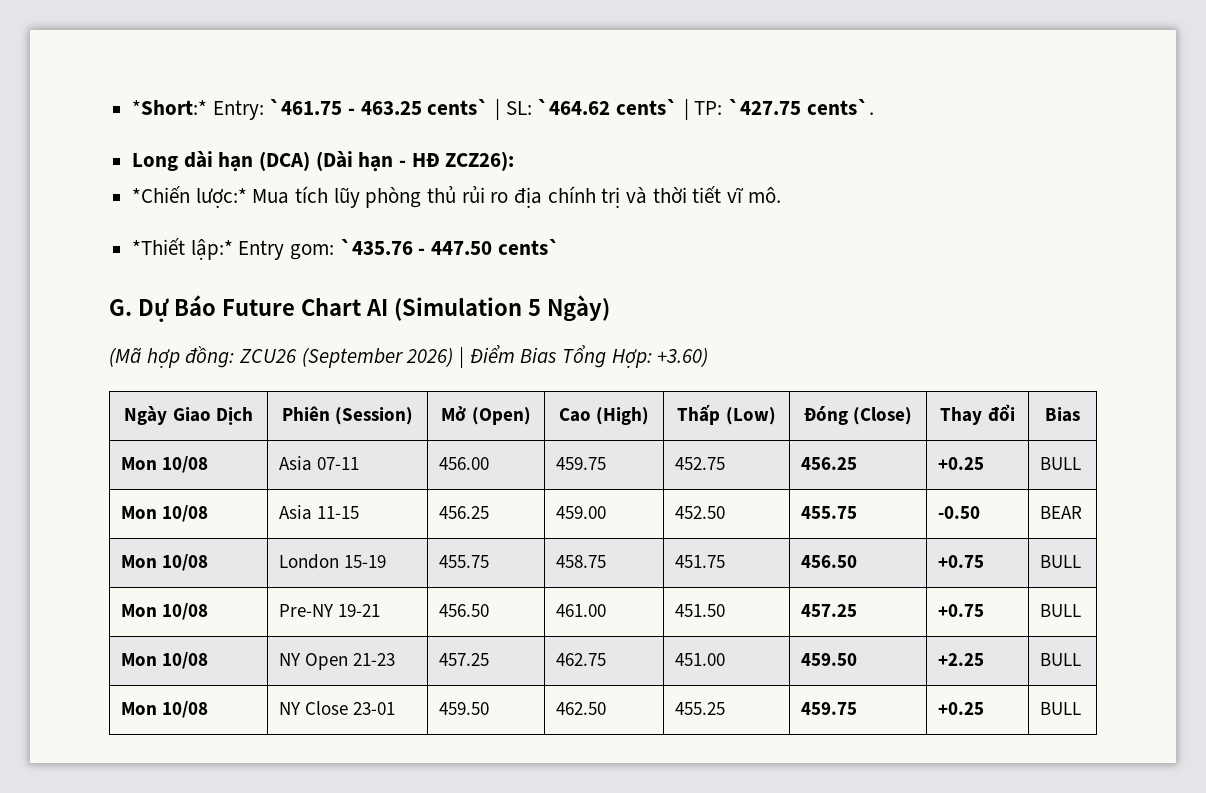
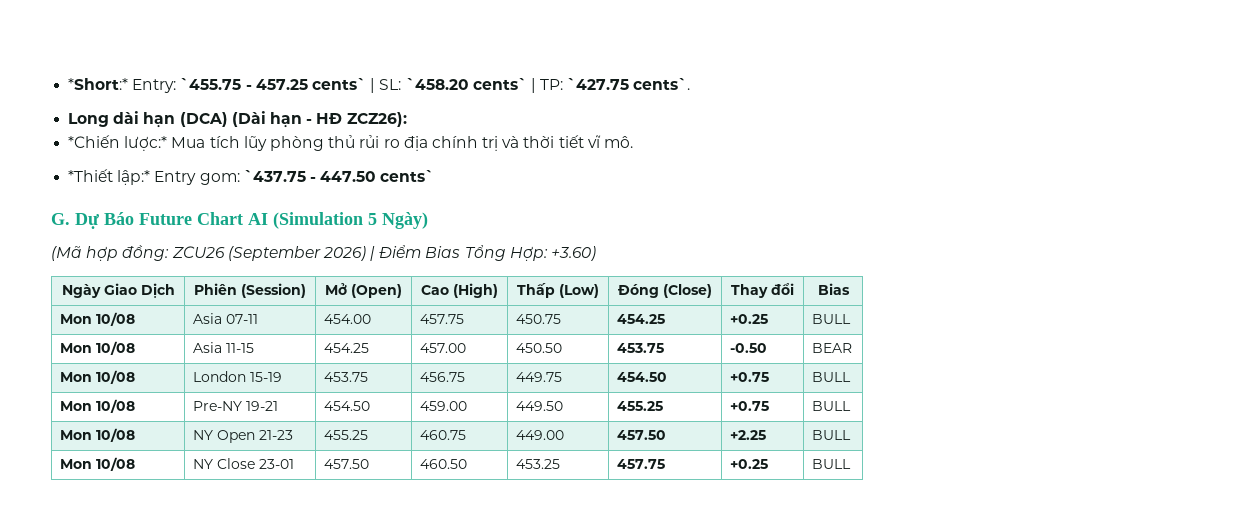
- *Short:* Entry: `461.75 - 463.25 cents` | SL: `464.62 cents` | TP: `427.75 cents`.
+ *Short:* Entry: `455.75 - 457.25 cents` | SL: `458.20 cents` | TP: `427.75 cents`.
- *Thiết lập:* Entry gom: `435.76 - 447.50 cents`
+ *Thiết lập:* Entry gom: `437.75 - 447.50 cents`
- Mon 10/08 | Asia 07-11 | 456.00 | 459.75 | 452.75 | 456.25 | +0.25 | BULL
+ Mon 10/08 | Asia 07-11 | 454.00 | 457.75 | 450.75 | 454.25 | +0.25 | BULL
- Mon 10/08 | Asia 11-15 | 456.25 | 459.00 | 452.50 | 455.75 | -0.50 | BEAR
+ Mon 10/08 | Asia 11-15 | 454.25 | 457.00 | 450.50 | 453.75 | -0.50 | BEAR
- Mon 10/08 | London 15-19 | 455.75 | 458.75 | 451.75 | 456.50 | +0.75 | BULL
+ Mon 10/08 | London 15-19 | 453.75 | 456.75 | 449.75 | 454.50 | +0.75 | BULL
- Mon 10/08 | Pre-NY 19-21 | 456.50 | 461.00 | 451.50 | 457.25 | +0.75 | BULL
+ Mon 10/08 | Pre-NY 19-21 | 454.50 | 459.00 | 449.50 | 455.25 | +0.75 | BULL
- Mon 10/08 | NY Open 21-23 | 457.25 | 462.75 | 451.00 | 459.50 | +2.25 | BULL
+ Mon 10/08 | NY Open 21-23 | 455.25 | 460.75 | 449.00 | 457.50 | +2.25 | BULL
- Mon 10/08 | NY Close 23-01 | 459.50 | 462.50 | 455.25 | 459.75 | +0.25 | BULL
+ Mon 10/08 | NY Close 23-01 | 457.50 | 460.50 | 453.25 | 457.75 | +0.25 | BULL

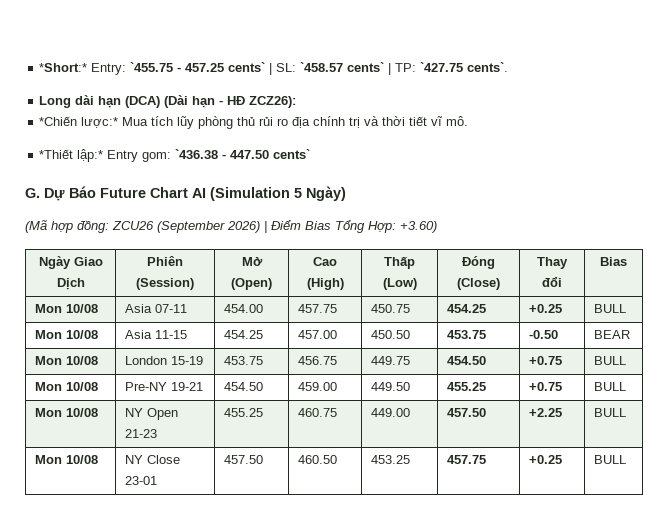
- *Short:* Entry: `455.75 - 457.25 cents` | SL: `458.20 cents` | TP: `427.75 cents`.
+ *Short:* Entry: `455.75 - 457.25 cents` | SL: `458.57 cents` | TP: `427.75 cents`.
- *Thiết lập:* Entry gom: `437.75 - 447.50 cents`
+ *Thiết lập:* Entry gom: `436.38 - 447.50 cents`

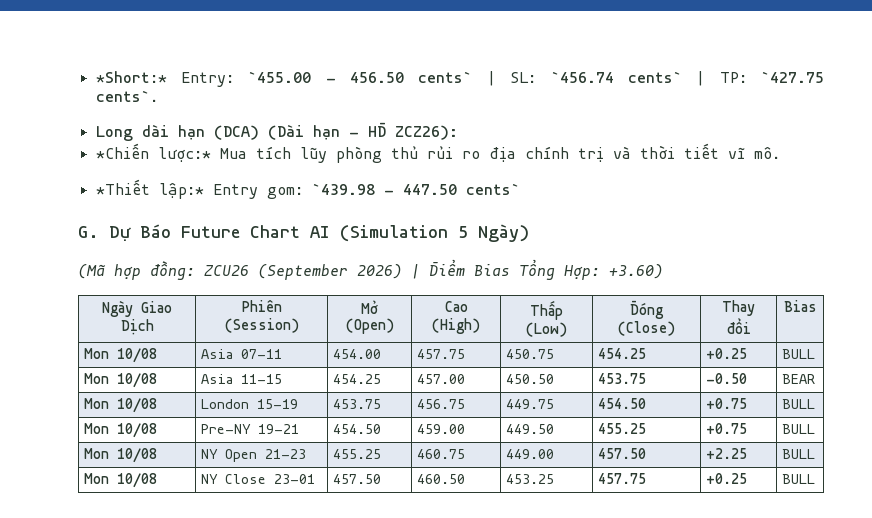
- *Short:* Entry: `455.75 - 457.25 cents` | SL: `458.57 cents` | TP: `427.75 cents`.
+ *Short:* Entry: `455.00 - 456.50 cents` | SL: `456.74 cents` | TP: `427.75 cents`.
- *Thiết lập:* Entry gom: `436.38 - 447.50 cents`
+ *Thiết lập:* Entry gom: `439.98 - 447.50 cents`

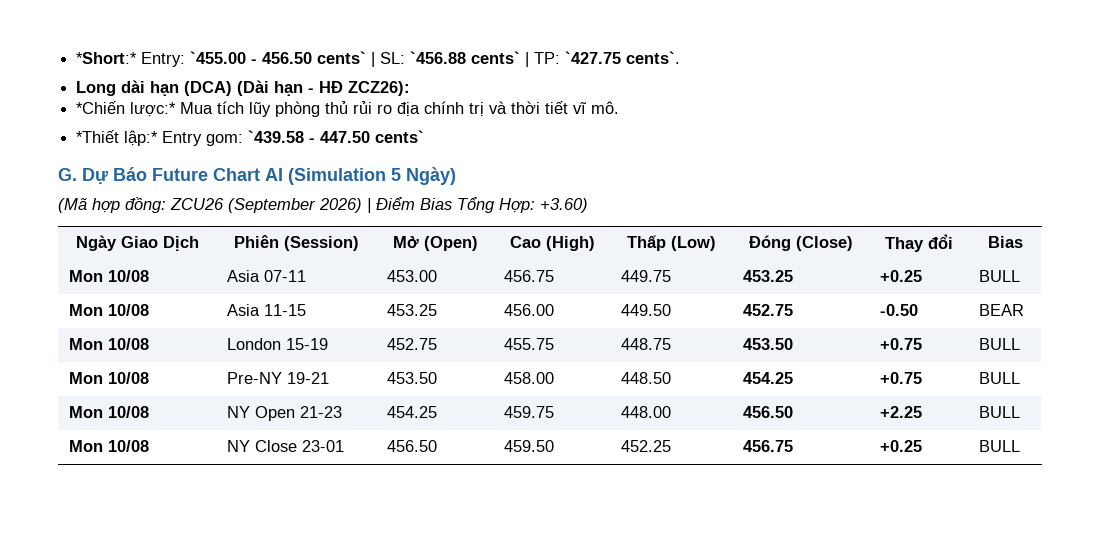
- *Short:* Entry: `455.00 - 456.50 cents` | SL: `456.74 cents` | TP: `427.75 cents`.
+ *Short:* Entry: `455.00 - 456.50 cents` | SL: `456.88 cents` | TP: `427.75 cents`.
- *Thiết lập:* Entry gom: `439.98 - 447.50 cents`
+ *Thiết lập:* Entry gom: `439.58 - 447.50 cents`
- Mon 10/08 | Asia 07-11 | 454.00 | 457.75 | 450.75 | 454.25 | +0.25 | BULL
+ Mon 10/08 | Asia 07-11 | 453.00 | 456.75 | 449.75 | 453.25 | +0.25 | BULL
- Mon 10/08 | Asia 11-15 | 454.25 | 457.00 | 450.50 | 453.75 | -0.50 | BEAR
+ Mon 10/08 | Asia 11-15 | 453.25 | 456.00 | 449.50 | 452.75 | -0.50 | BEAR
- Mon 10/08 | London 15-19 | 453.75 | 456.75 | 449.75 | 454.50 | +0.75 | BULL
+ Mon 10/08 | London 15-19 | 452.75 | 455.75 | 448.75 | 453.50 | +0.75 | BULL
- Mon 10/08 | Pre-NY 19-21 | 454.50 | 459.00 | 449.50 | 455.25 | +0.75 | BULL
+ Mon 10/08 | Pre-NY 19-21 | 453.50 | 458.00 | 448.50 | 454.25 | +0.75 | BULL
- Mon 10/08 | NY Open 21-23 | 455.25 | 460.75 | 449.00 | 457.50 | +2.25 | BULL
+ Mon 10/08 | NY Open 21-23 | 454.25 | 459.75 | 448.00 | 456.50 | +2.25 | BULL
- Mon 10/08 | NY Close 23-01 | 457.50 | 460.50 | 453.25 | 457.75 | +0.25 | BULL
+ Mon 10/08 | NY Close 23-01 | 456.50 | 459.50 | 452.25 | 456.75 | +0.25 | BULL

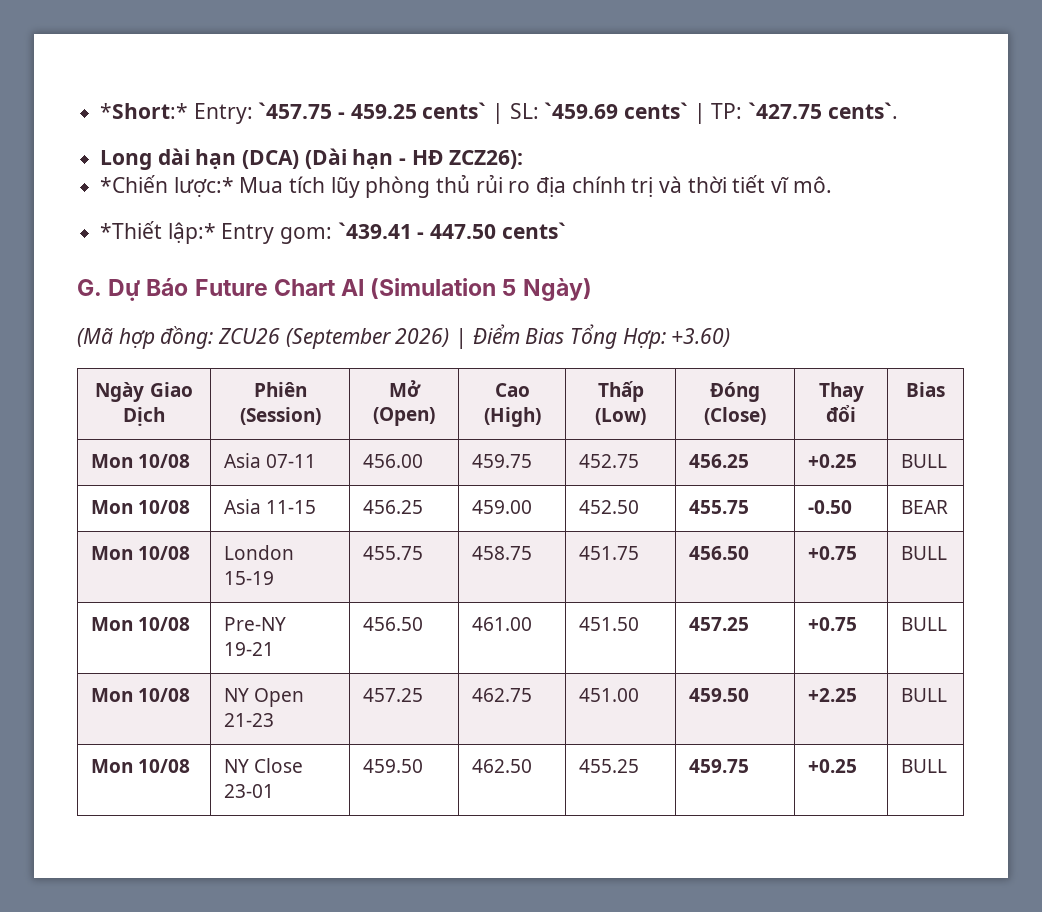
- *Short:* Entry: `455.00 - 456.50 cents` | SL: `456.88 cents` | TP: `427.75 cents`.
+ *Short:* Entry: `457.75 - 459.25 cents` | SL: `459.69 cents` | TP: `427.75 cents`.
- *Thiết lập:* Entry gom: `439.58 - 447.50 cents`
+ *Thiết lập:* Entry gom: `439.41 - 447.50 cents`
- Mon 10/08 | Asia 07-11 | 453.00 | 456.75 | 449.75 | 453.25 | +0.25 | BULL
+ Mon 10/08 | Asia 07-11 | 456.00 | 459.75 | 452.75 | 456.25 | +0.25 | BULL
- Mon 10/08 | Asia 11-15 | 453.25 | 456.00 | 449.50 | 452.75 | -0.50 | BEAR
+ Mon 10/08 | Asia 11-15 | 456.25 | 459.00 | 452.50 | 455.75 | -0.50 | BEAR
- Mon 10/08 | London 15-19 | 452.75 | 455.75 | 448.75 | 453.50 | +0.75 | BULL
+ Mon 10/08 | London 15-19 | 455.75 | 458.75 | 451.75 | 456.50 | +0.75 | BULL
- Mon 10/08 | Pre-NY 19-21 | 453.50 | 458.00 | 448.50 | 454.25 | +0.75 | BULL
+ Mon 10/08 | Pre-NY 19-21 | 456.50 | 461.00 | 451.50 | 457.25 | +0.75 | BULL
- Mon 10/08 | NY Open 21-23 | 454.25 | 459.75 | 448.00 | 456.50 | +2.25 | BULL
+ Mon 10/08 | NY Open 21-23 | 457.25 | 462.75 | 451.00 | 459.50 | +2.25 | BULL
- Mon 10/08 | NY Close 23-01 | 456.50 | 459.50 | 452.25 | 456.75 | +0.25 | BULL
+ Mon 10/08 | NY Close 23-01 | 459.50 | 462.50 | 455.25 | 459.75 | +0.25 | BULL

